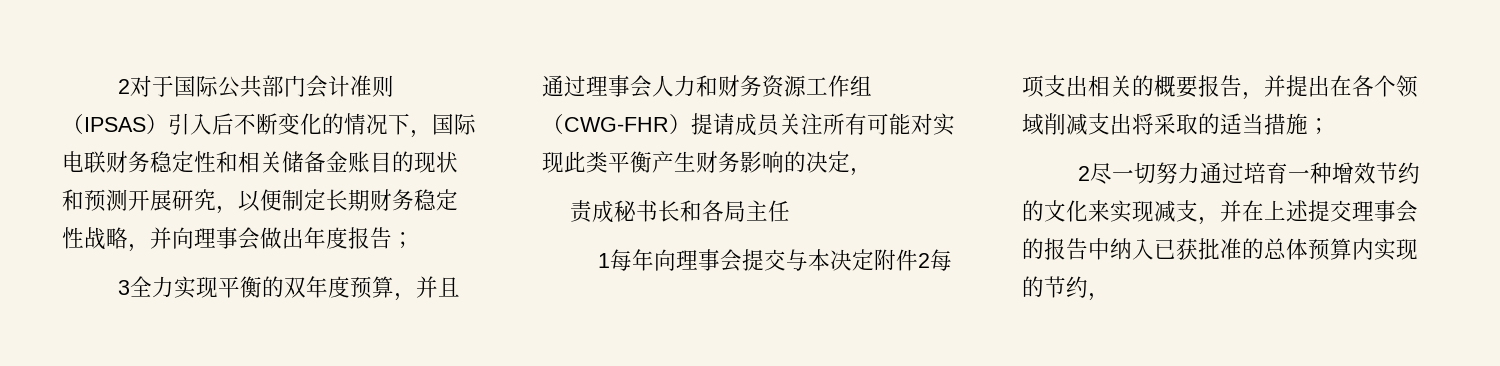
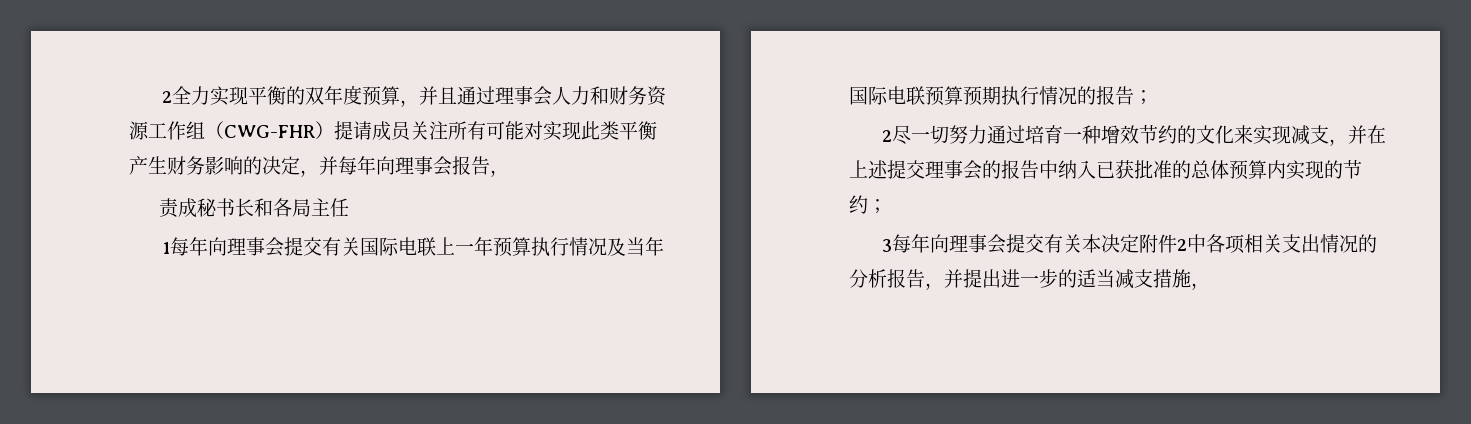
- 2对于国际公共部门会计准则（IPSAS）引入后不断变化的情况下，国际电联财务稳定性和相关储备金账目的现状和预测开展研究，以便制定长期财务稳定性战略，并向理事会做出年度报告；
- 3全力实现平衡的双年度预算，并且通过理事会人力和财务资源工作组（CWG-FHR）提请成员关注所有可能对实现此类平衡产生财务影响的决定，
+ 2全力实现平衡的双年度预算，并且通过理事会人力和财务资源工作组（CWG-FHR）提请成员关注所有可能对实现此类平衡产生财务影响的决定，并每年向理事会报告，
- 1每年向理事会提交与本决定附件2每项支出相关的概要报告，并提出在各个领域削减支出将采取的适当措施；
+ 1每年向理事会提交有关国际电联上一年预算执行情况及当年国际电联预算预期执行情况的报告；
- 2尽一切努力通过培育一种增效节约的文化来实现减支，并在上述提交理事会的报告中纳入已获批准的总体预算内实现的节约，
+ 2尽一切努力通过培育一种增效节约的文化来实现减支，并在上述提交理事会的报告中纳入已获批准的总体预算内实现的节约；
+ 3每年向理事会提交有关本决定附件2中各项相关支出情况的分析报告，并提出进一步的适当减支措施，

